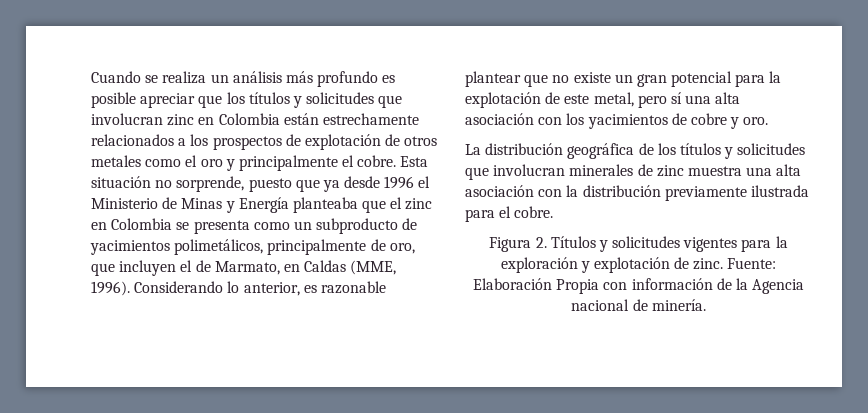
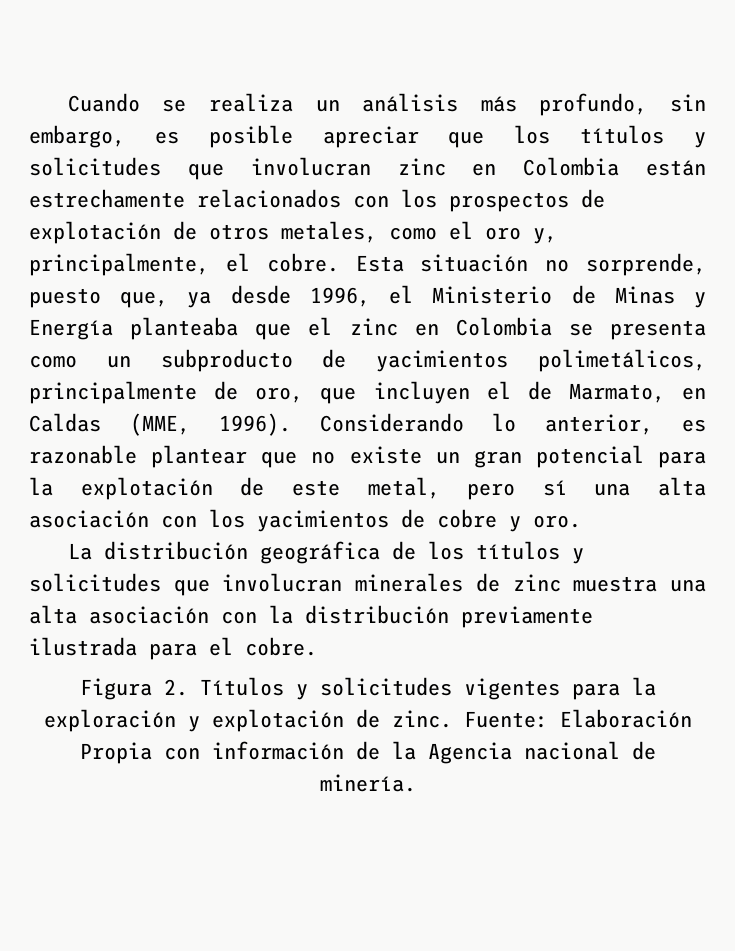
- Cuando se realiza un análisis más profundo es posible apreciar que los títulos y solicitudes que involucran zinc en Colombia están estrechamente relacionados a los prospectos de explotación de otros metales como el oro y principalmente el cobre.
+ Cuando se realiza un análisis más profundo, sin embargo, es posible apreciar que los títulos y solicitudes que involucran zinc en Colombia están estrechamente relacionados con los prospectos de explotación de otros metales, como el oro y, principalmente, el cobre.
- Esta situación no sorprende, puesto que ya desde 1996 el Ministerio de Minas y Energía planteaba que el zinc en Colombia se presenta como un subproducto de yacimientos polimetálicos, principalmente de oro, que incluyen el de Marmato, en Caldas (MME, 1996).
+ Esta situación no sorprende, puesto que, ya desde 1996, el Ministerio de Minas y Energía planteaba que el zinc en Colombia se presenta como un subproducto de yacimientos polimetálicos, principalmente de oro, que incluyen el de Marmato, en Caldas (MME, 1996).

